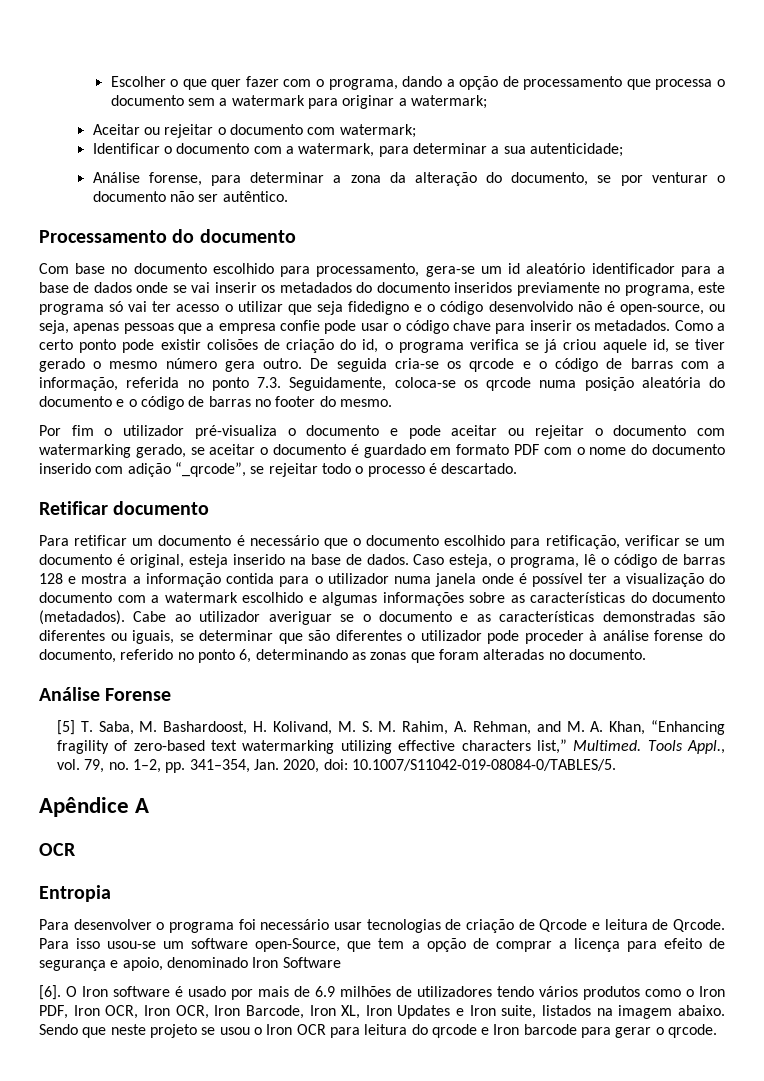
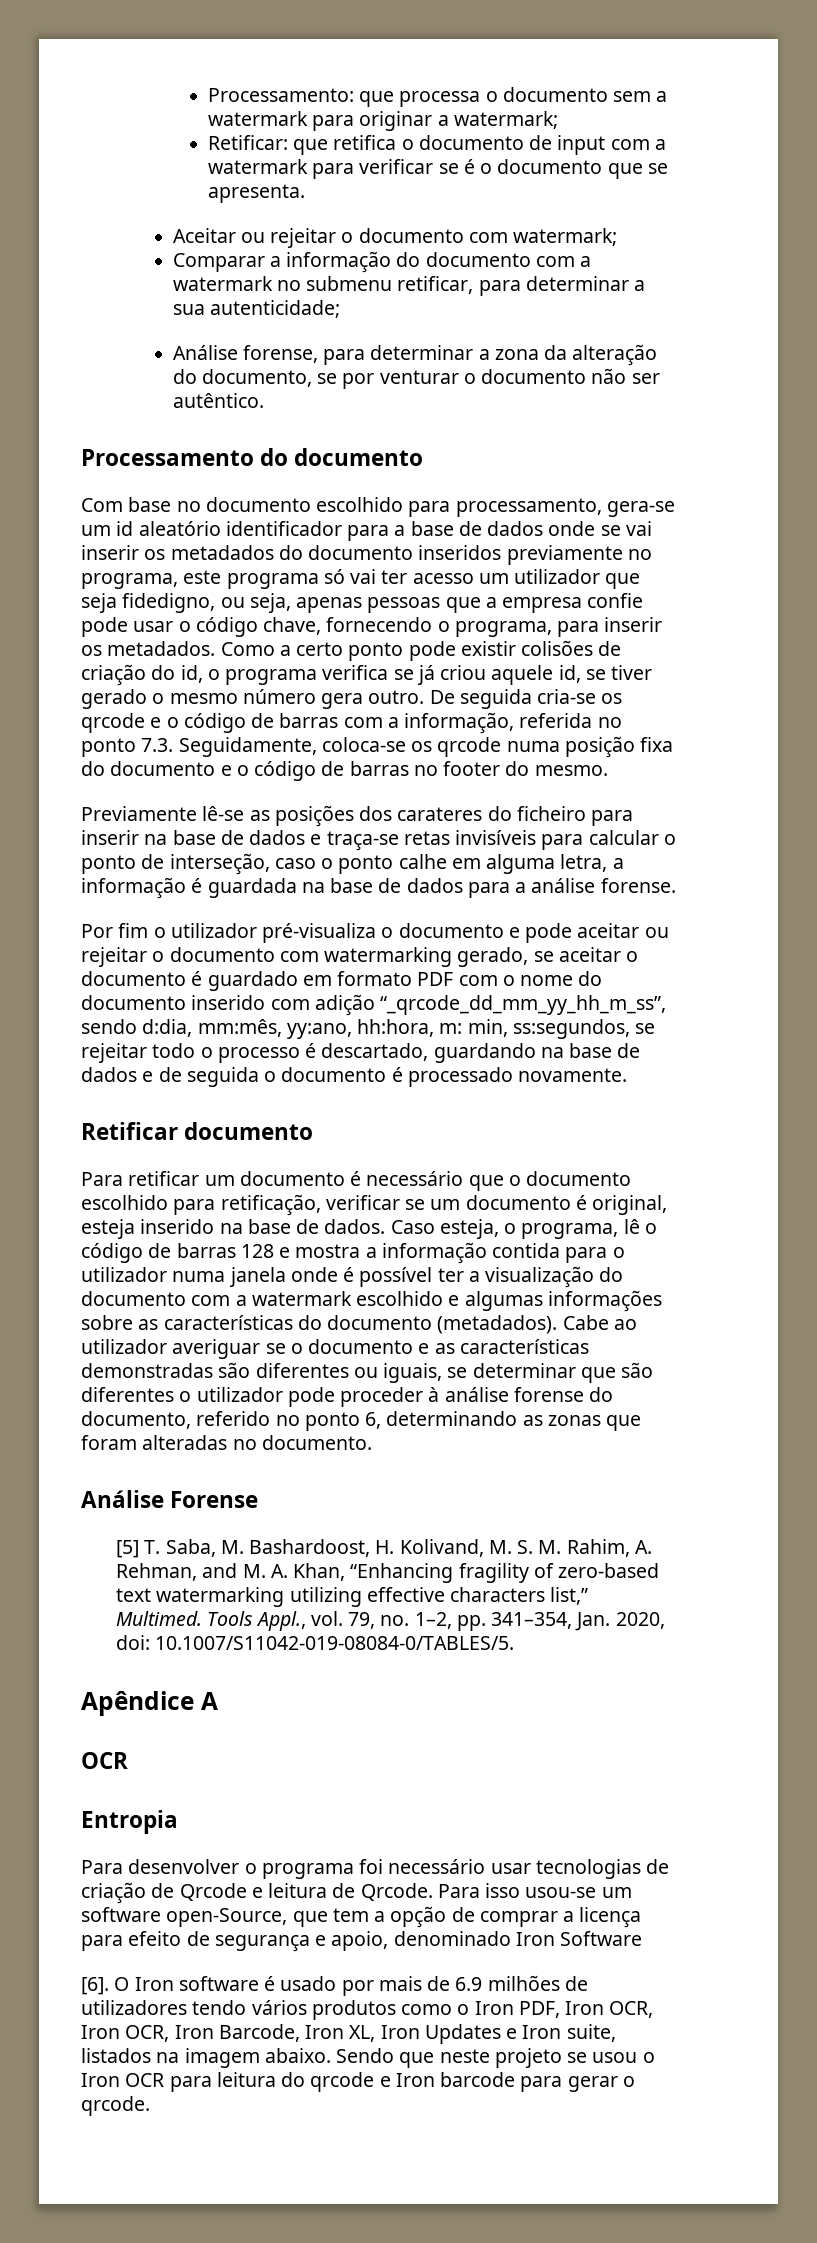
- Escolher o que quer fazer com o programa, dando a opção de processamento que processa o documento sem a watermark para originar a watermark;
+ Processamento: que processa o documento sem a watermark para originar a watermark;
+ Retificar: que retifica o documento de input com a watermark para verificar se é o documento que se apresenta.
- Identificar o documento com a watermark, para determinar a sua autenticidade;
+ Comparar a informação do documento com a watermark no submenu retificar, para determinar a sua autenticidade;
- Com base no documento escolhido para processamento, gera-se um id aleatório identificador para a base de dados onde se vai inserir os metadados do documento inseridos previamente no programa, este programa só vai ter acesso o utilizar que seja fidedigno e o código desenvolvido não é open-source, ou seja, apenas pessoas que a empresa confie pode usar o código chave para inserir os metadados.
+ Com base no documento escolhido para processamento, gera-se um id aleatório identificador para a base de dados onde se vai inserir os metadados do documento inseridos previamente no programa, este programa só vai ter acesso um utilizador que seja fidedigno, ou seja, apenas pessoas que a empresa confie pode usar o código chave, fornecendo o programa, para inserir os metadados.
- De seguida cria-se os qrcode e o código de barras com a informação, referida no ponto 7.3. Seguidamente, coloca-se os qrcode numa posição aleatória do documento e o código de barras no footer do mesmo.
+ De seguida cria-se os qrcode e o código de barras com a informação, referida no ponto 7.3. Seguidamente, coloca-se os qrcode numa posição fixa do documento e o código de barras no footer do mesmo.
+ Previamente lê-se as posições dos carateres do ficheiro para inserir na base de dados e traça-se retas invisíveis para calcular o ponto de interseção, caso o ponto calhe em alguma letra, a informação é guardada na base de dados para a análise forense.
- Por fim o utilizador pré-visualiza o documento e pode aceitar ou rejeitar o documento com watermarking gerado, se aceitar o documento é guardado em formato PDF com o nome do documento inserido com adição “_qrcode”, se rejeitar todo o processo é descartado.
+ Por fim o utilizador pré-visualiza o documento e pode aceitar ou rejeitar o documento com watermarking gerado, se aceitar o documento é guardado em formato PDF com o nome do documento inserido com adição “_qrcode_dd_mm_yy_hh_m_ss”, sendo d:dia, mm:mês, yy:ano, hh:hora, m: min, ss:segundos, se rejeitar todo o processo é descartado, guardando na base de dados e de seguida o documento é processado novamente.

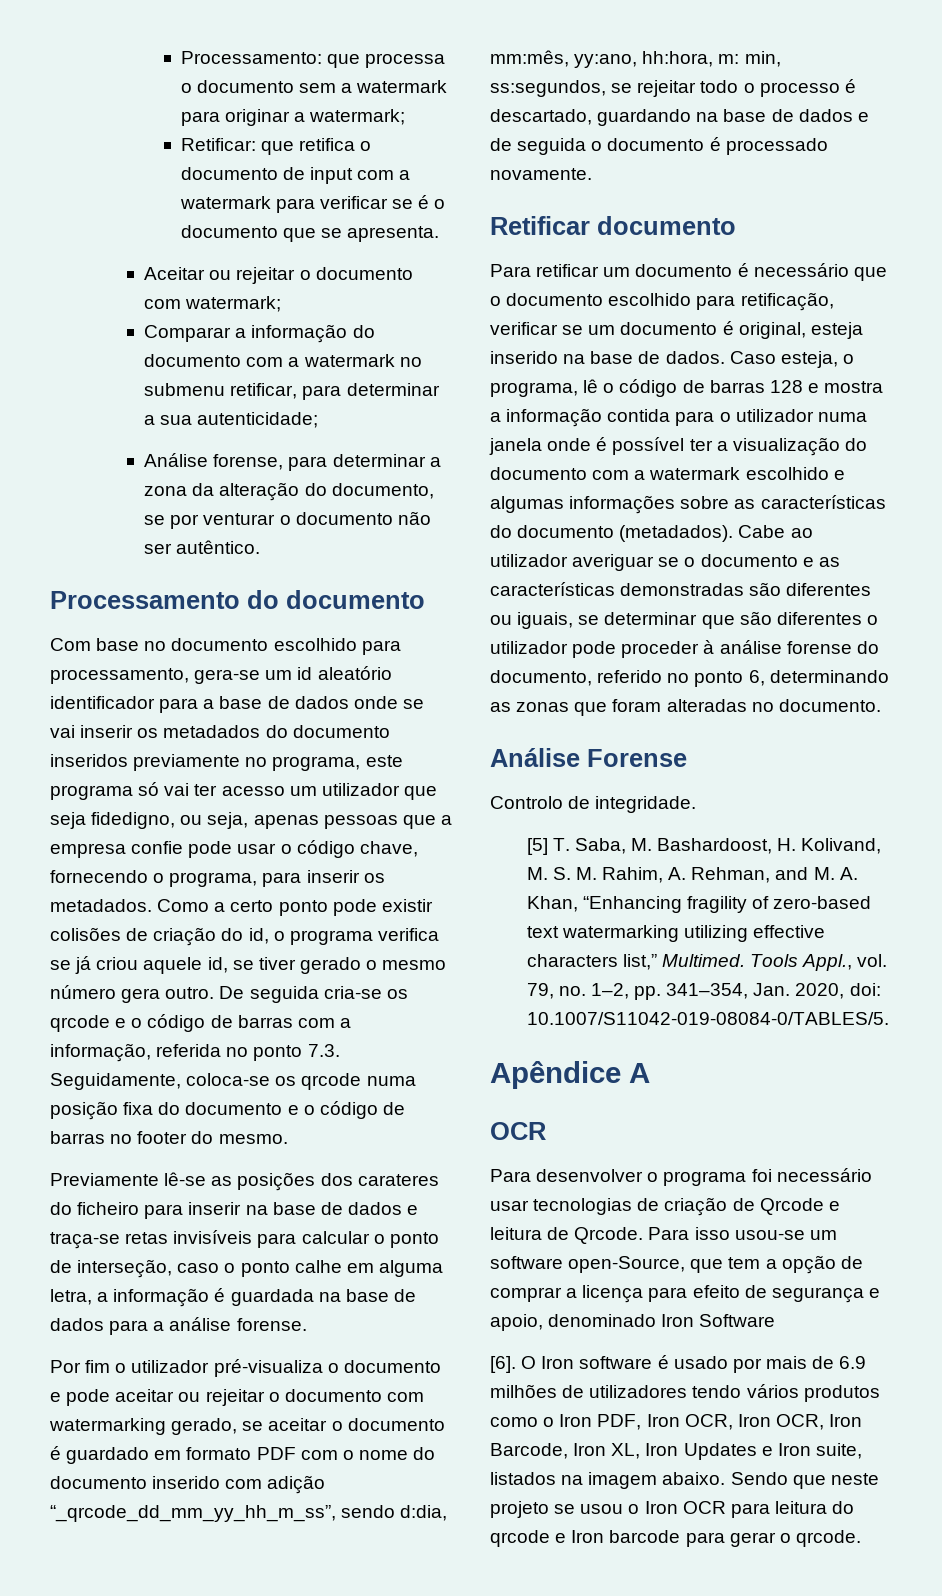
+ Controlo de integridade.
- Entropia

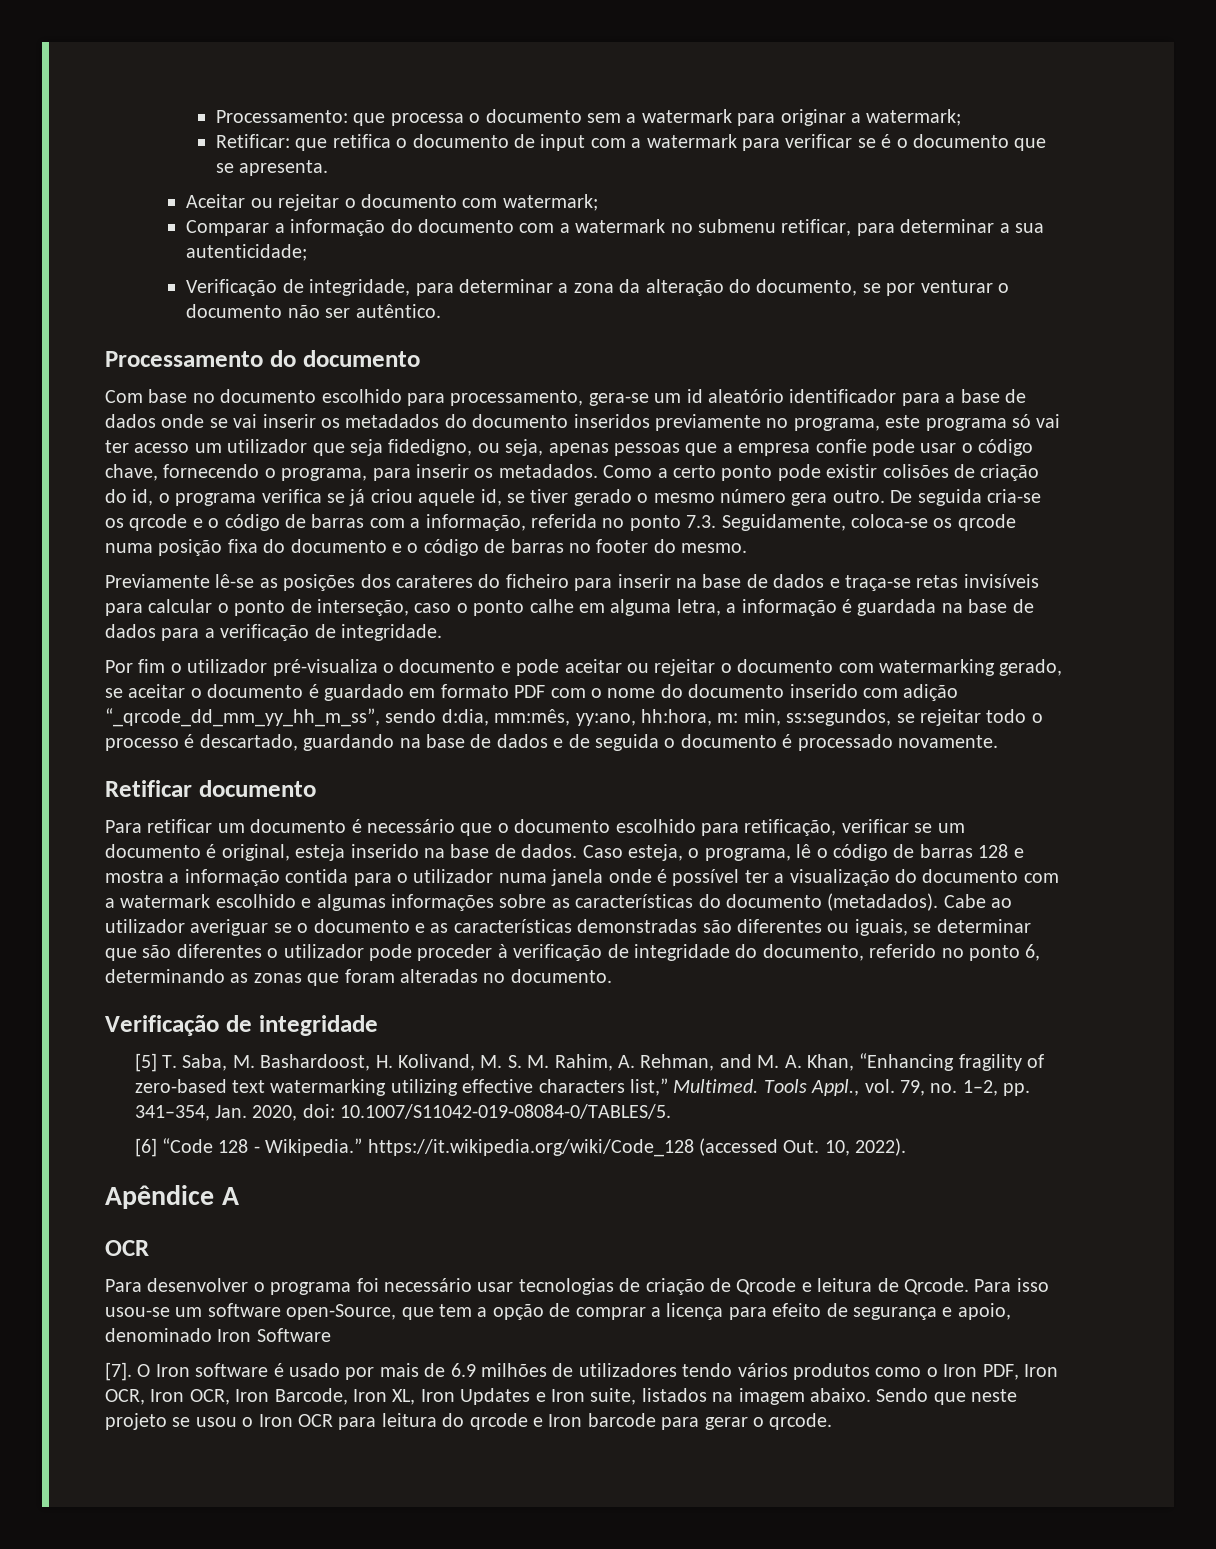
- Análise forense, para determinar a zona da alteração do documento, se por venturar o documento não ser autêntico.
+ Verificação de integridade, para determinar a zona da alteração do documento, se por venturar o documento não ser autêntico.
- Previamente lê-se as posições dos carateres do ficheiro para inserir na base de dados e traça-se retas invisíveis para calcular o ponto de interseção, caso o ponto calhe em alguma letra, a informação é guardada na base de dados para a análise forense.
+ Previamente lê-se as posições dos carateres do ficheiro para inserir na base de dados e traça-se retas invisíveis para calcular o ponto de interseção, caso o ponto calhe em alguma letra, a informação é guardada na base de dados para a verificação de integridade.
- Cabe ao utilizador averiguar se o documento e as características demonstradas são diferentes ou iguais, se determinar que são diferentes o utilizador pode proceder à análise forense do documento, referido no ponto 6, determinando as zonas que foram alteradas no documento.
+ Cabe ao utilizador averiguar se o documento e as características demonstradas são diferentes ou iguais, se determinar que são diferentes o utilizador pode proceder à verificação de integridade do documento, referido no ponto 6, determinando as zonas que foram alteradas no documento.
- Análise Forense
- Controlo de integridade.
+ Verificação de integridade
+ [6] “Code 128 - Wikipedia.” https://it.wikipedia.org/wiki/Code_128 (accessed Out. 10, 2022).
- [6].
+ [7].

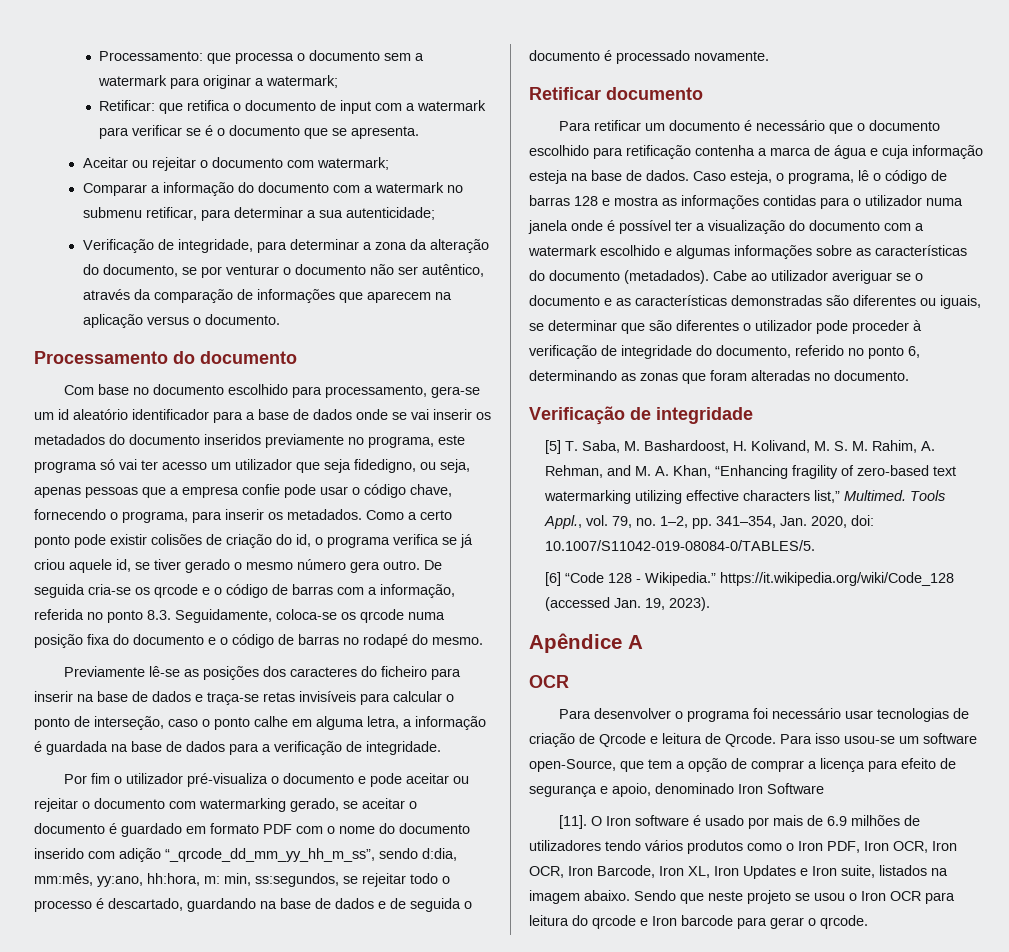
- Verificação de integridade, para determinar a zona da alteração do documento, se por venturar o documento não ser autêntico.
+ Verificação de integridade, para determinar a zona da alteração do documento, se por venturar o documento não ser autêntico, através da comparação de informações que aparecem na aplicação versus o documento.
- De seguida cria-se os qrcode e o código de barras com a informação, referida no ponto 7.3. Seguidamente, coloca-se os qrcode numa posição fixa do documento e o código de barras no footer do mesmo.
+ De seguida cria-se os qrcode e o código de barras com a informação, referida no ponto 8.3. Seguidamente, coloca-se os qrcode numa posição fixa do documento e o código de barras no rodapé do mesmo.
- Previamente lê-se as posições dos carateres do ficheiro para inserir na base de dados e traça-se retas invisíveis para calcular o ponto de interseção, caso o ponto calhe em alguma letra, a informação é guardada na base de dados para a verificação de integridade.
+ Previamente lê-se as posições dos caracteres do ficheiro para inserir na base de dados e traça-se retas invisíveis para calcular o ponto de interseção, caso o ponto calhe em alguma letra, a informação é guardada na base de dados para a verificação de integridade.
- Para retificar um documento é necessário que o documento escolhido para retificação, verificar se um documento é original, esteja inserido na base de dados.
+ Para retificar um documento é necessário que o documento escolhido para retificação contenha a marca de água e cuja informação esteja na base de dados.
- Caso esteja, o programa, lê o código de barras 128 e mostra a informação contida para o utilizador numa janela onde é possível ter a visualização do documento com a watermark escolhido e algumas informações sobre as características do documento (metadados).
+ Caso esteja, o programa, lê o código de barras 128 e mostra as informações contidas para o utilizador numa janela onde é possível ter a visualização do documento com a watermark escolhido e algumas informações sobre as características do documento (metadados).
- [6] “Code 128 - Wikipedia.” https://it.wikipedia.org/wiki/Code_128 (accessed Out. 10, 2022).
+ [6] “Code 128 - Wikipedia.” https://it.wikipedia.org/wiki/Code_128 (accessed Jan. 19, 2023).
- [7].
+ [11].

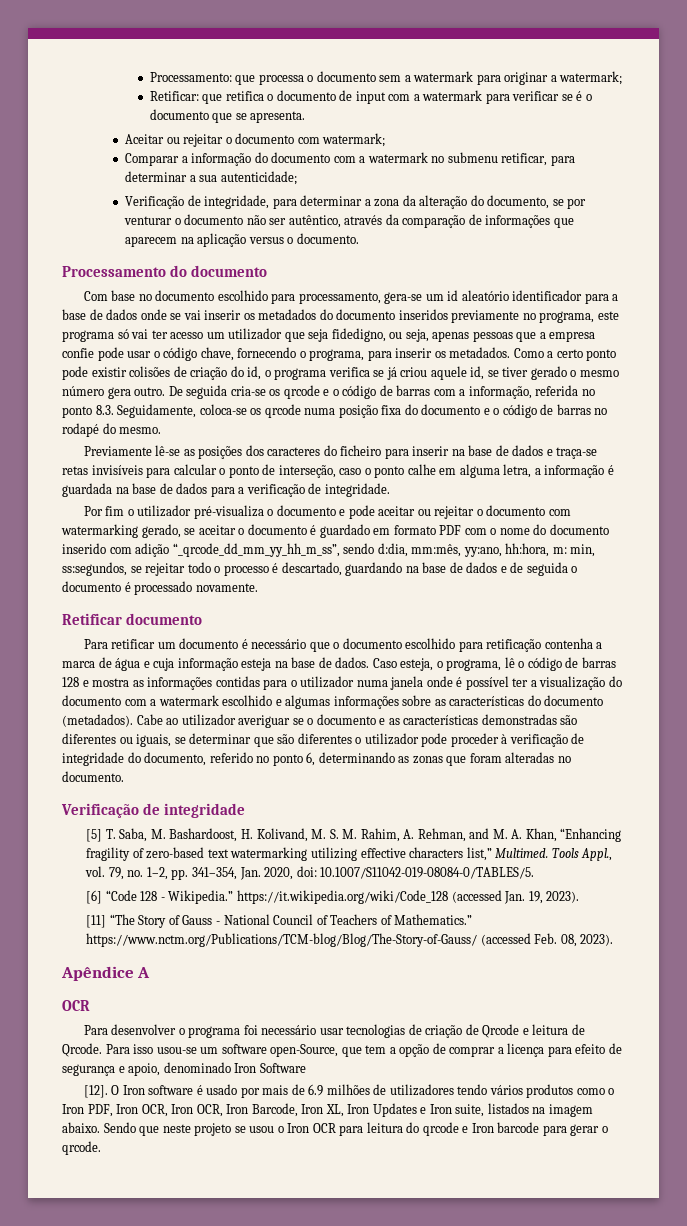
+ [11] “The Story of Gauss - National Council of Teachers of Mathematics.” https://www.nctm.org/Publications/TCM-blog/Blog/The-Story-of-Gauss/ (accessed Feb. 08, 2023).
- [11].
+ [12].

